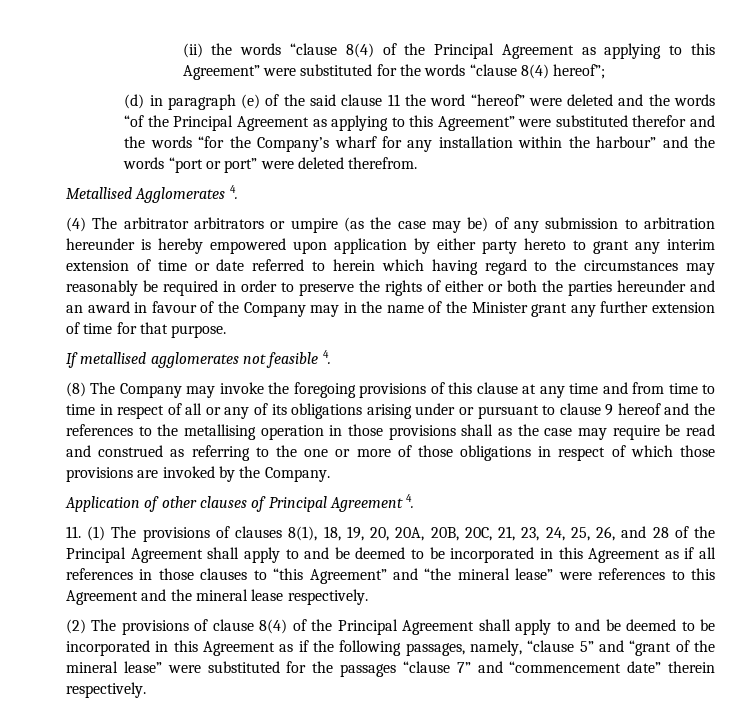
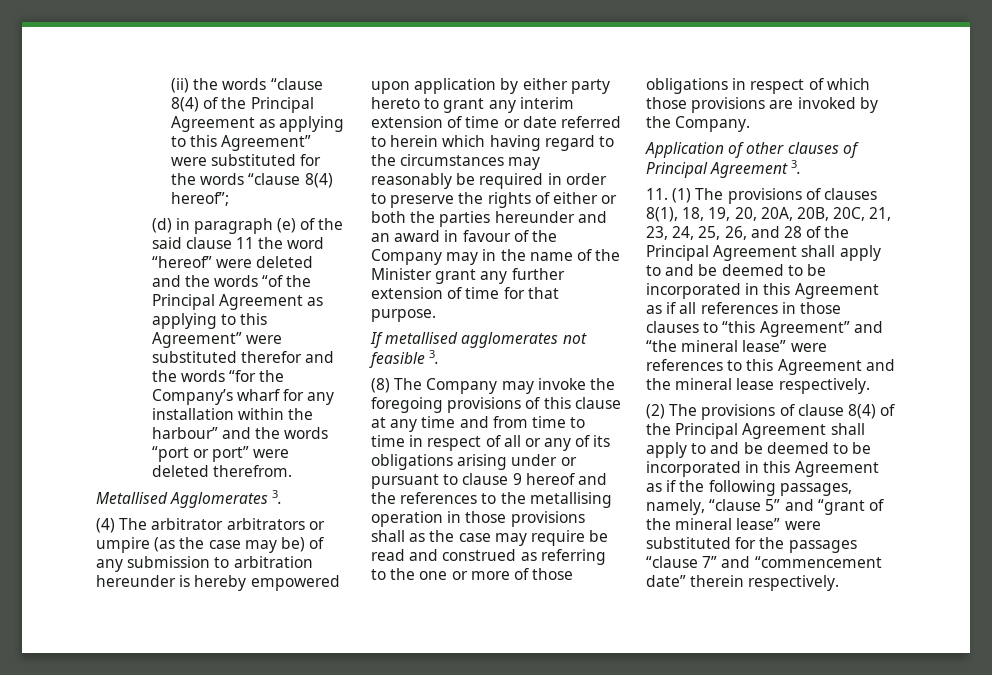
- Metallised Agglomerates 4.
+ Metallised Agglomerates 3.
- If metallised agglomerates not feasible 4.
+ If metallised agglomerates not feasible 3.
- Application of other clauses of Principal Agreement 4.
+ Application of other clauses of Principal Agreement 3.

